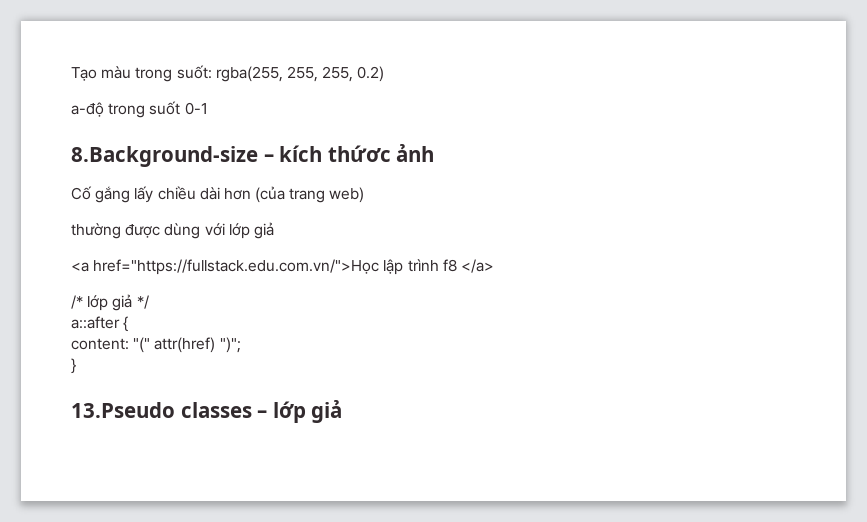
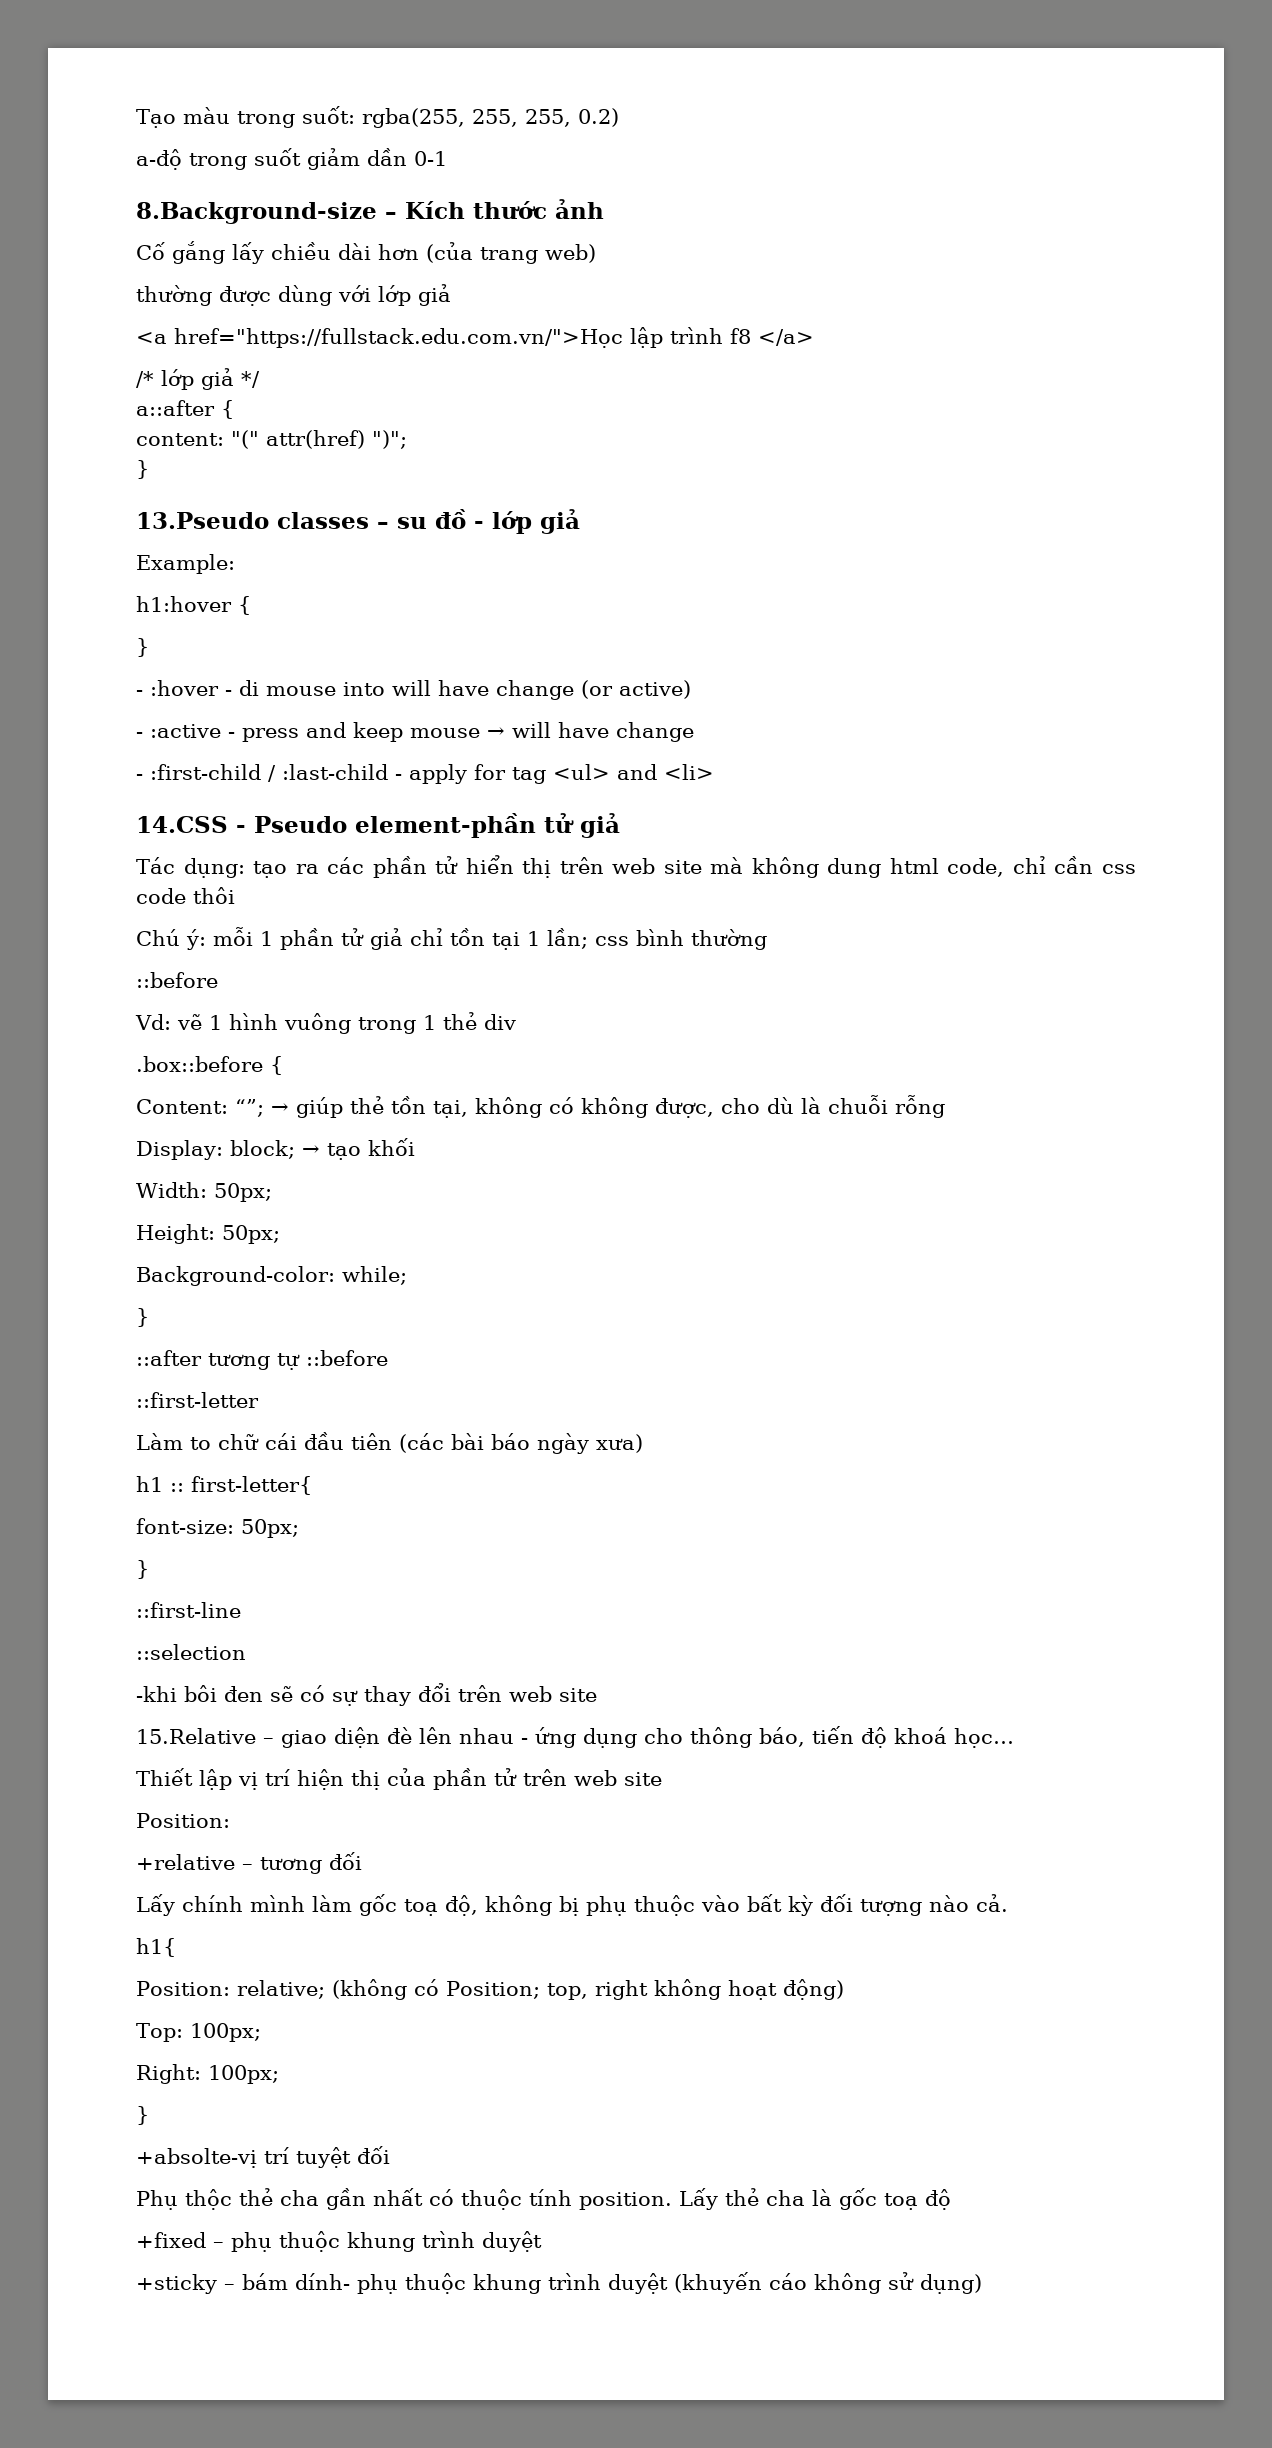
- a-độ trong suốt 0-1
+ a-độ trong suốt giảm dần 0-1
- 8.Background-size – kích thứơc ảnh
+ 8.Background-size – Kích thước ảnh
- 13.Pseudo classes – lớp giả
+ 13.Pseudo classes – su đồ - lớp giả
+ Example:
+ h1:hover {
+ }
+ - :hover - di mouse into will have change (or active)
+ - :active - press and keep mouse → will have change
+ - :first-child / :last-child - apply for tag <ul> and <li>
+ 14.CSS - Pseudo element-phần tử giả
+ Tác dụng: tạo ra các phần tử hiển thị trên web site mà không dung html code, chỉ cần css code thôi
+ Chú ý: mỗi 1 phần tử giả chỉ tồn tại 1 lần; css bình thường
+ ::before
+ Vd: vẽ 1 hình vuông trong 1 thẻ div
+ .box::before {
+ Content: “”; → giúp thẻ tồn tại, không có không được, cho dù là chuỗi rỗng
+ Display: block; → tạo khối
+ Width: 50px;
+ Height: 50px;
+ Background-color: while;
+ }
+ ::after tương tự ::before
+ ::first-letter
+ Làm to chữ cái đầu tiên (các bài báo ngày xưa)
+ h1 :: first-letter{
+ font-size: 50px;
+ }
+ ::first-line
+ ::selection
+ -khi bôi đen sẽ có sự thay đổi trên web site
+ 15.Relative – giao diện đè lên nhau - ứng dụng cho thông báo, tiến độ khoá học…
+ Thiết lập vị trí hiện thị của phần tử trên web site
+ Position:
+ +relative – tương đối
+ Lấy chính mình làm gốc toạ độ, không bị phụ thuộc vào bất kỳ đối tượng nào cả.
+ h1{
+ Position: relative; (không có Position; top, right không hoạt động)
+ Top: 100px;
+ Right: 100px;
+ }
+ +absolte-vị trí tuyệt đối
+ Phụ thộc thẻ cha gần nhất có thuộc tính position. Lấy thẻ cha là gốc toạ độ
+ +fixed – phụ thuộc khung trình duyệt
+ +sticky – bám dính- phụ thuộc khung trình duyệt (khuyến cáo không sử dụng)

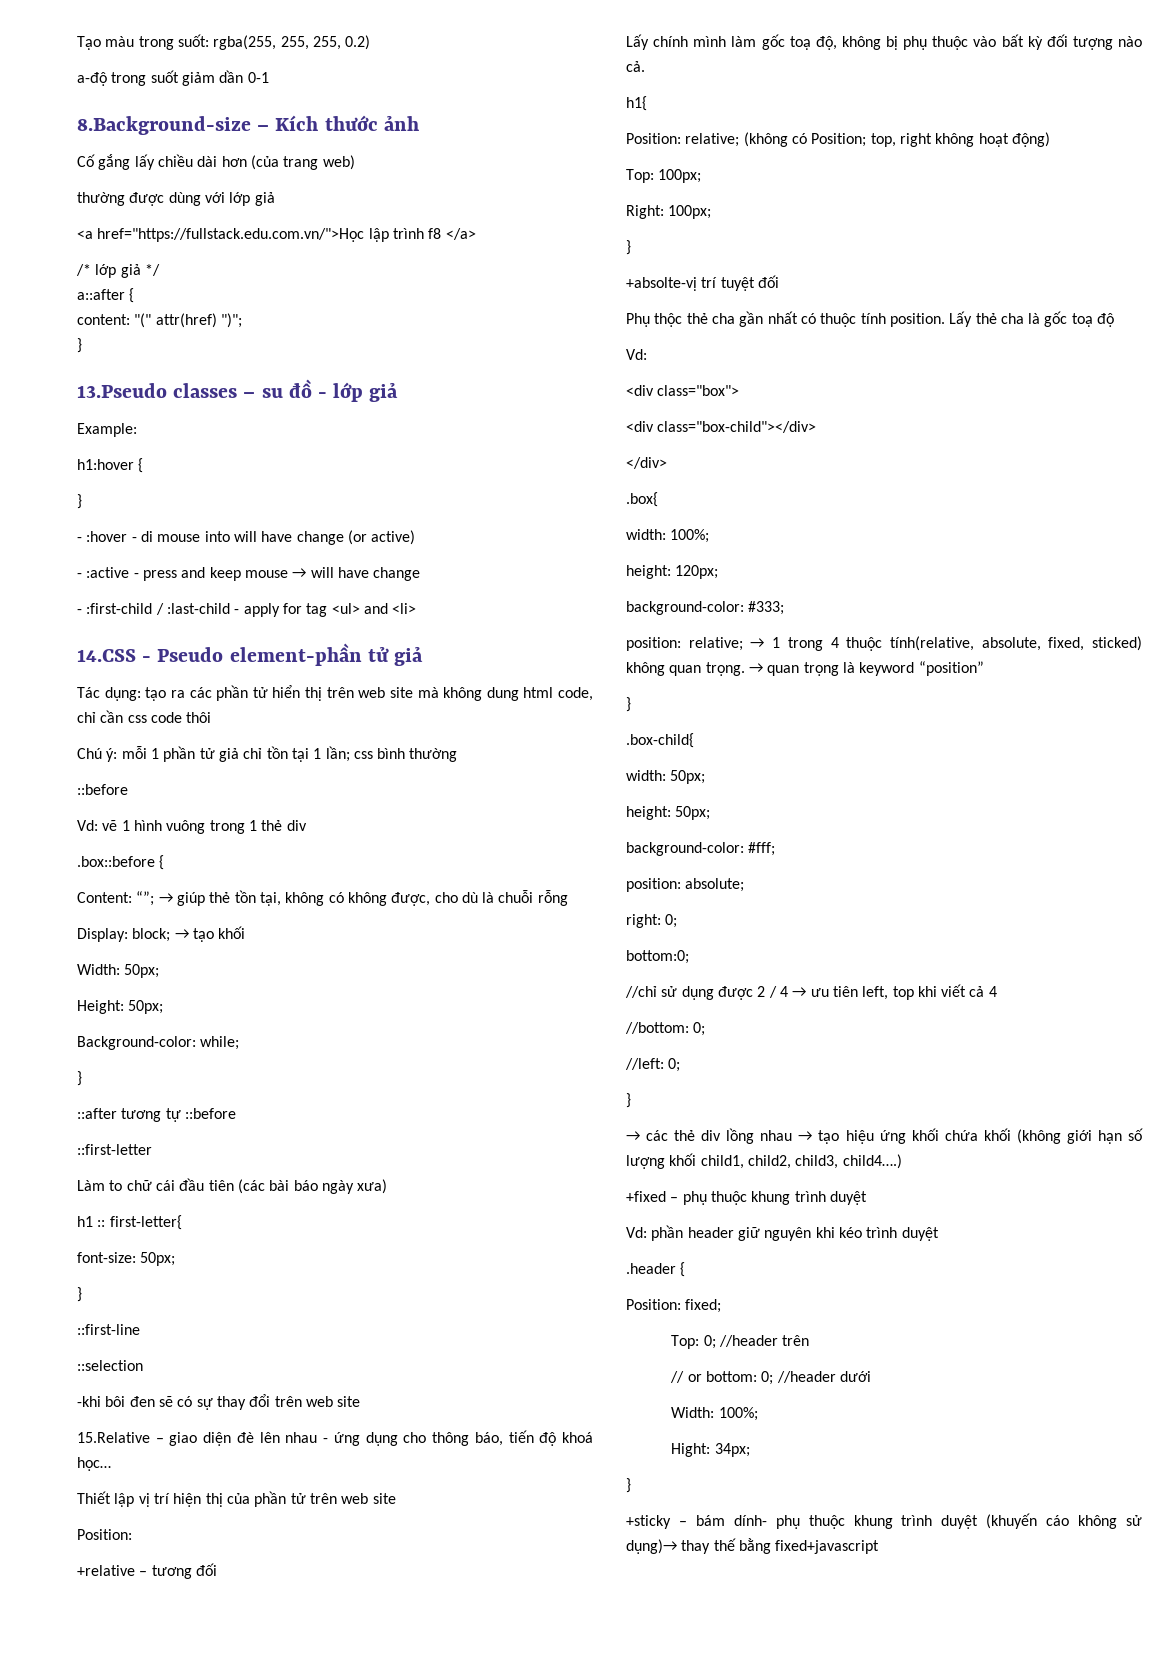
  Lấy thẻ cha là gốc toạ độ
+ Vd:
+ <div class="box">
+ <div class="box-child"></div>
+ </div>
+ .box{
+ width: 100%;
+ height: 120px;
+ background-color: #333;
+ position: relative; → 1 trong 4 thuộc tính(relative, absolute, fixed, sticked) không quan trọng. → quan trọng là keyword “position”
+ }
+ .box-child{
+ width: 50px;
+ height: 50px;
+ background-color: #fff;
+ position: absolute;
+ right: 0;
+ bottom:0;
+ //chỉ sử dụng được 2 / 4 → ưu tiên left, top khi viết cả 4
+ //bottom: 0;
+ //left: 0;
+ }
+ → các thẻ div lồng nhau → tạo hiệu ứng khối chứa khối (không giới hạn số lượng khối child1, child2, child3, child4….)
+ Vd: phần header giữ nguyên khi kéo trình duyệt
+ .header {
+ Position: fixed;
+ Top: 0; //header trên
+ // or bottom: 0; //header dưới
+ Width: 100%;
+ Hight: 34px;
+ }
- +sticky – bám dính- phụ thuộc khung trình duyệt (khuyến cáo không sử dụng)
+ +sticky – bám dính- phụ thuộc khung trình duyệt (khuyến cáo không sử dụng)→ thay thế bằng fixed+javascript

